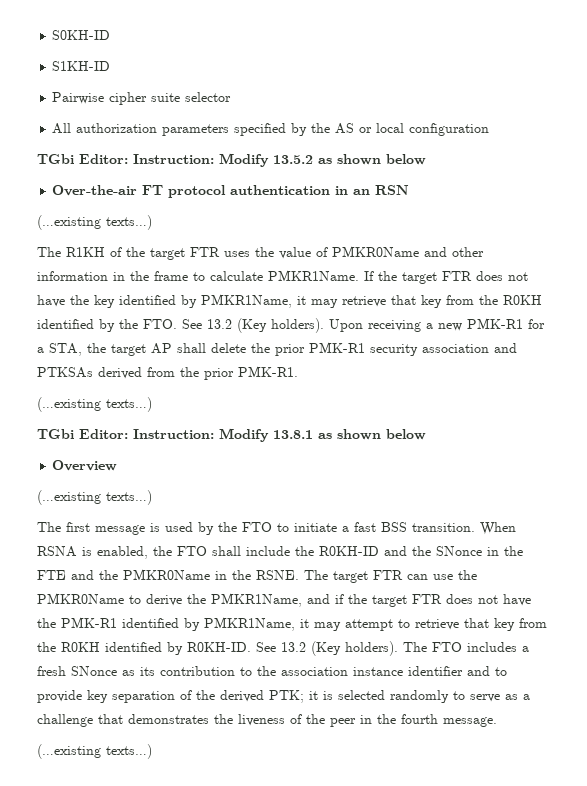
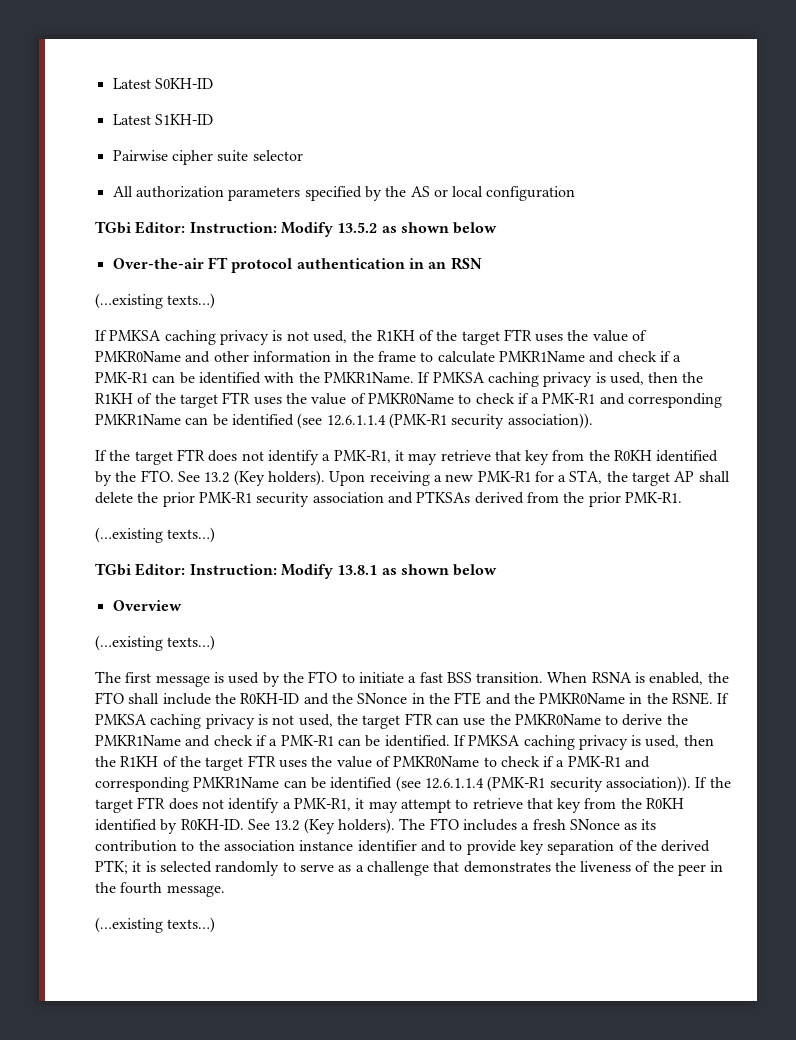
- S0KH-ID
+ Latest S0KH-ID
- S1KH-ID
+ Latest S1KH-ID
- The R1KH of the target FTR uses the value of PMKR0Name and other information in the frame to calculate PMKR1Name. If the target FTR does not have the key identified by PMKR1Name, it may retrieve that key from the R0KH identified by the FTO. See 13.2 (Key holders).
+ If PMKSA caching privacy is not used, the R1KH of the target FTR uses the value of PMKR0Name and other information in the frame to calculate PMKR1Name and check if a PMK-R1 can be identified with the PMKR1Name. If PMKSA caching privacy is used, then the R1KH of the target FTR uses the value of PMKR0Name to check if a PMK-R1 and corresponding PMKR1Name can be identified (see 12.6.1.1.4 (PMK-R1 security association)).
+ If the target FTR does not identify a PMK-R1, it may retrieve that key from the R0KH identified by the FTO. See 13.2 (Key holders).
- The target FTR can use the PMKR0Name to derive the PMKR1Name, and if the target FTR does not have the PMK-R1 identified by PMKR1Name, it may attempt to retrieve that key from the R0KH identified by R0KH-ID.
+ If PMKSA caching privacy is not used, the target FTR can use the PMKR0Name to derive the PMKR1Name and check if a PMK-R1 can be identified. If PMKSA caching privacy is used, then the R1KH of the target FTR uses the value of PMKR0Name to check if a PMK-R1 and corresponding PMKR1Name can be identified (see 12.6.1.1.4 (PMK-R1 security association)). If the target FTR does not identify a PMK-R1, it may attempt to retrieve that key from the R0KH identified by R0KH-ID.

